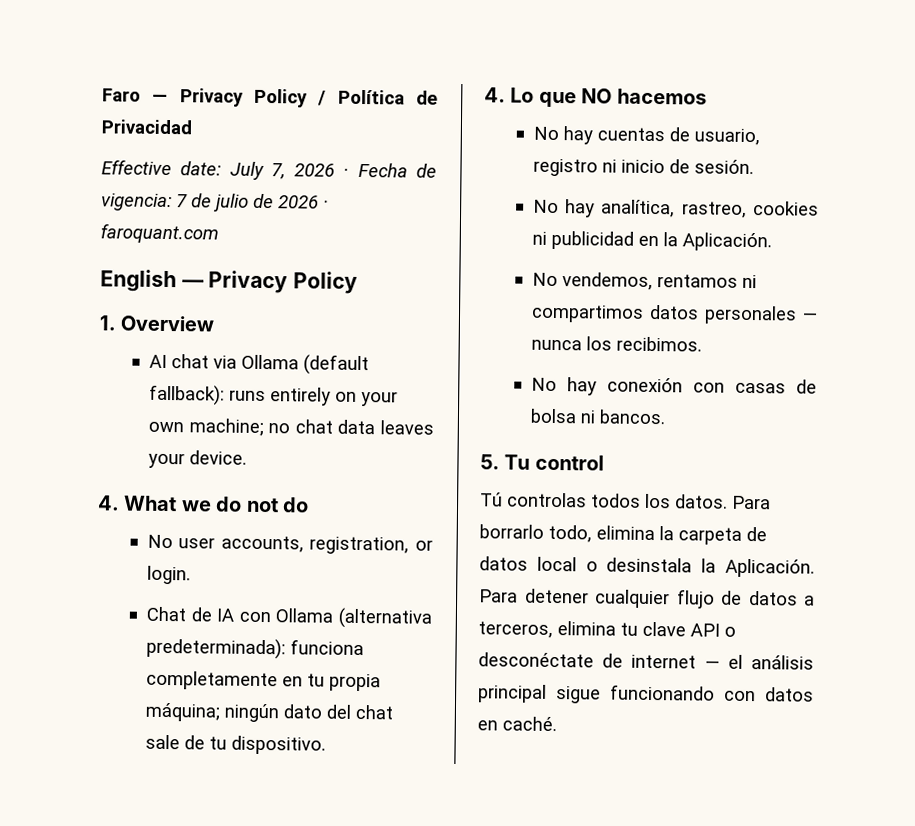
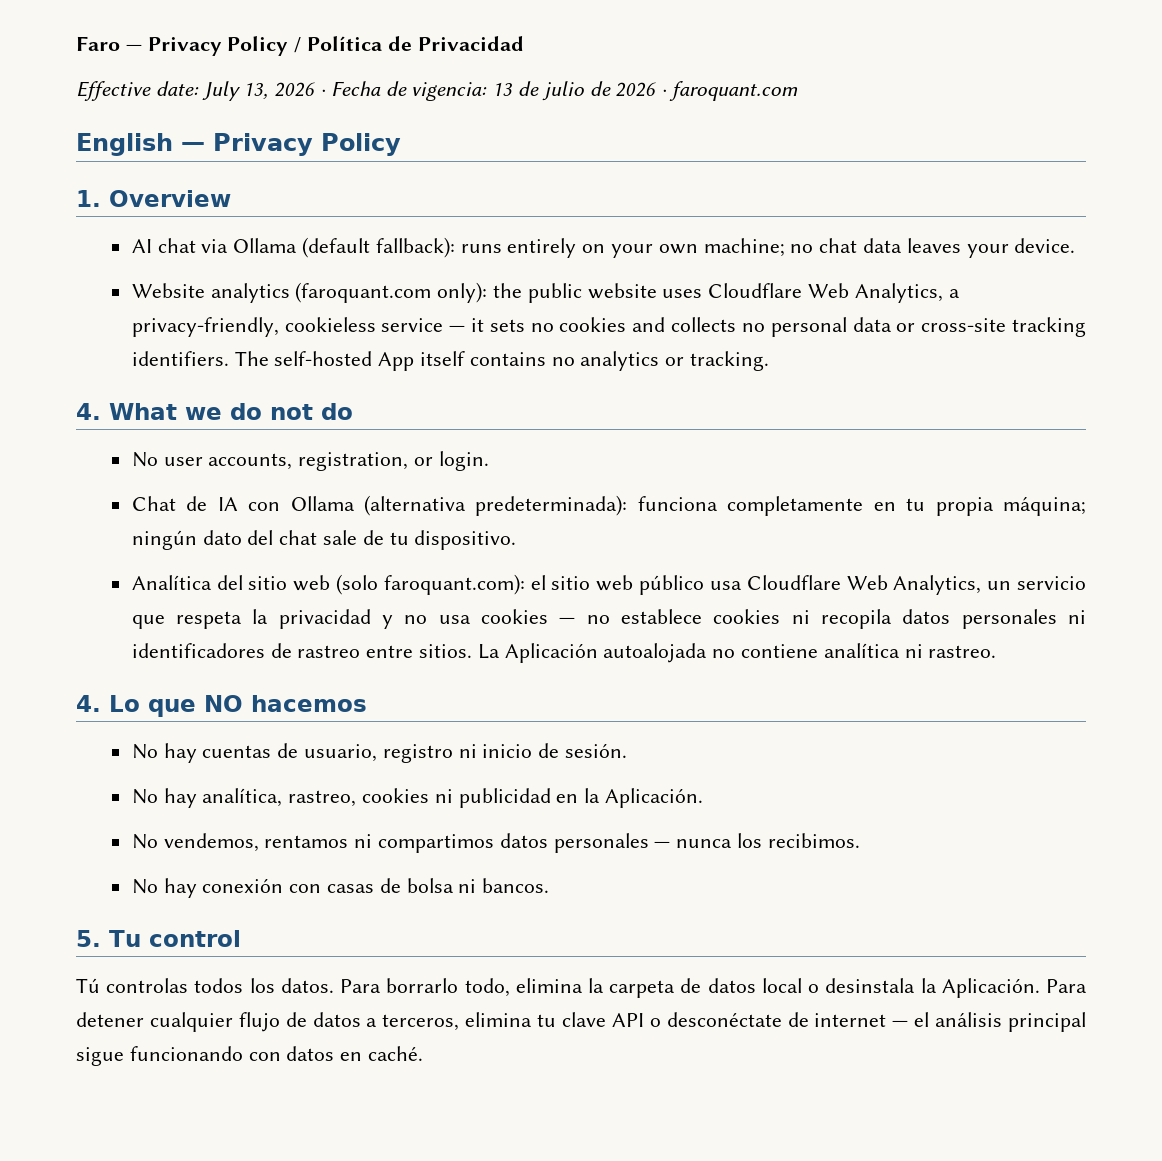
- Effective date: July 7, 2026 · Fecha de vigencia: 7 de julio de 2026 · faroquant.com
+ Effective date: July 13, 2026 · Fecha de vigencia: 13 de julio de 2026 · faroquant.com
+ Website analytics (faroquant.com only): the public website uses Cloudflare Web Analytics, a privacy-friendly, cookieless service — it sets no cookies and collects no personal data or cross-site tracking identifiers. The self-hosted App itself contains no analytics or tracking.
+ Analítica del sitio web (solo faroquant.com): el sitio web público usa Cloudflare Web Analytics, un servicio que respeta la privacidad y no usa cookies — no establece cookies ni recopila datos personales ni identificadores de rastreo entre sitios. La Aplicación autoalojada no contiene analítica ni rastreo.

